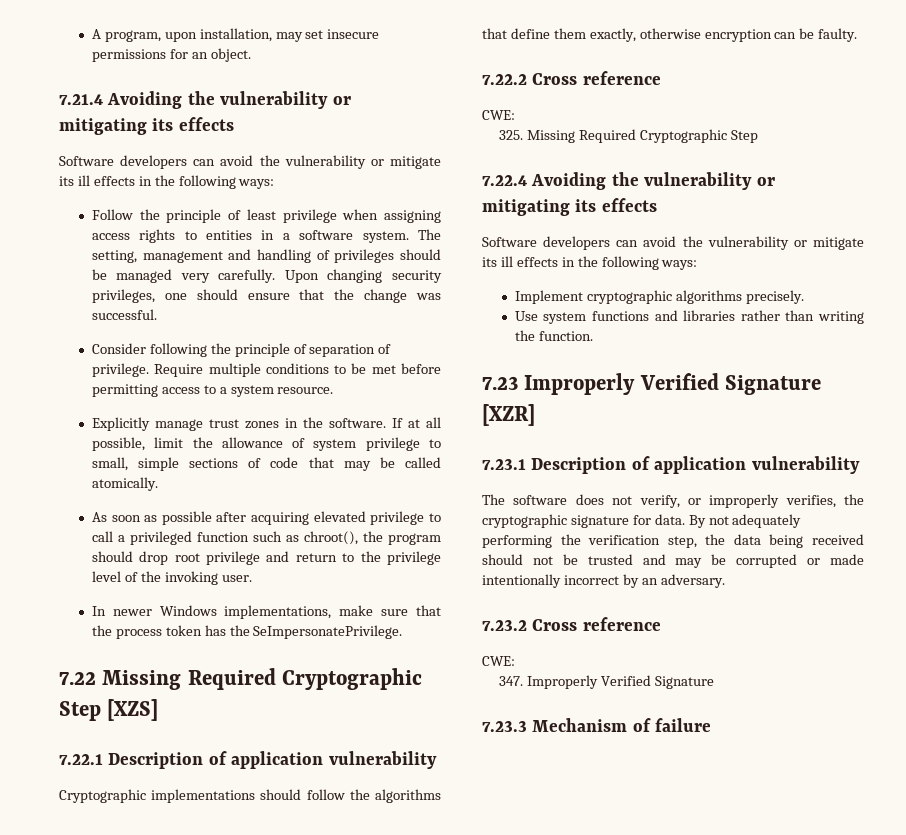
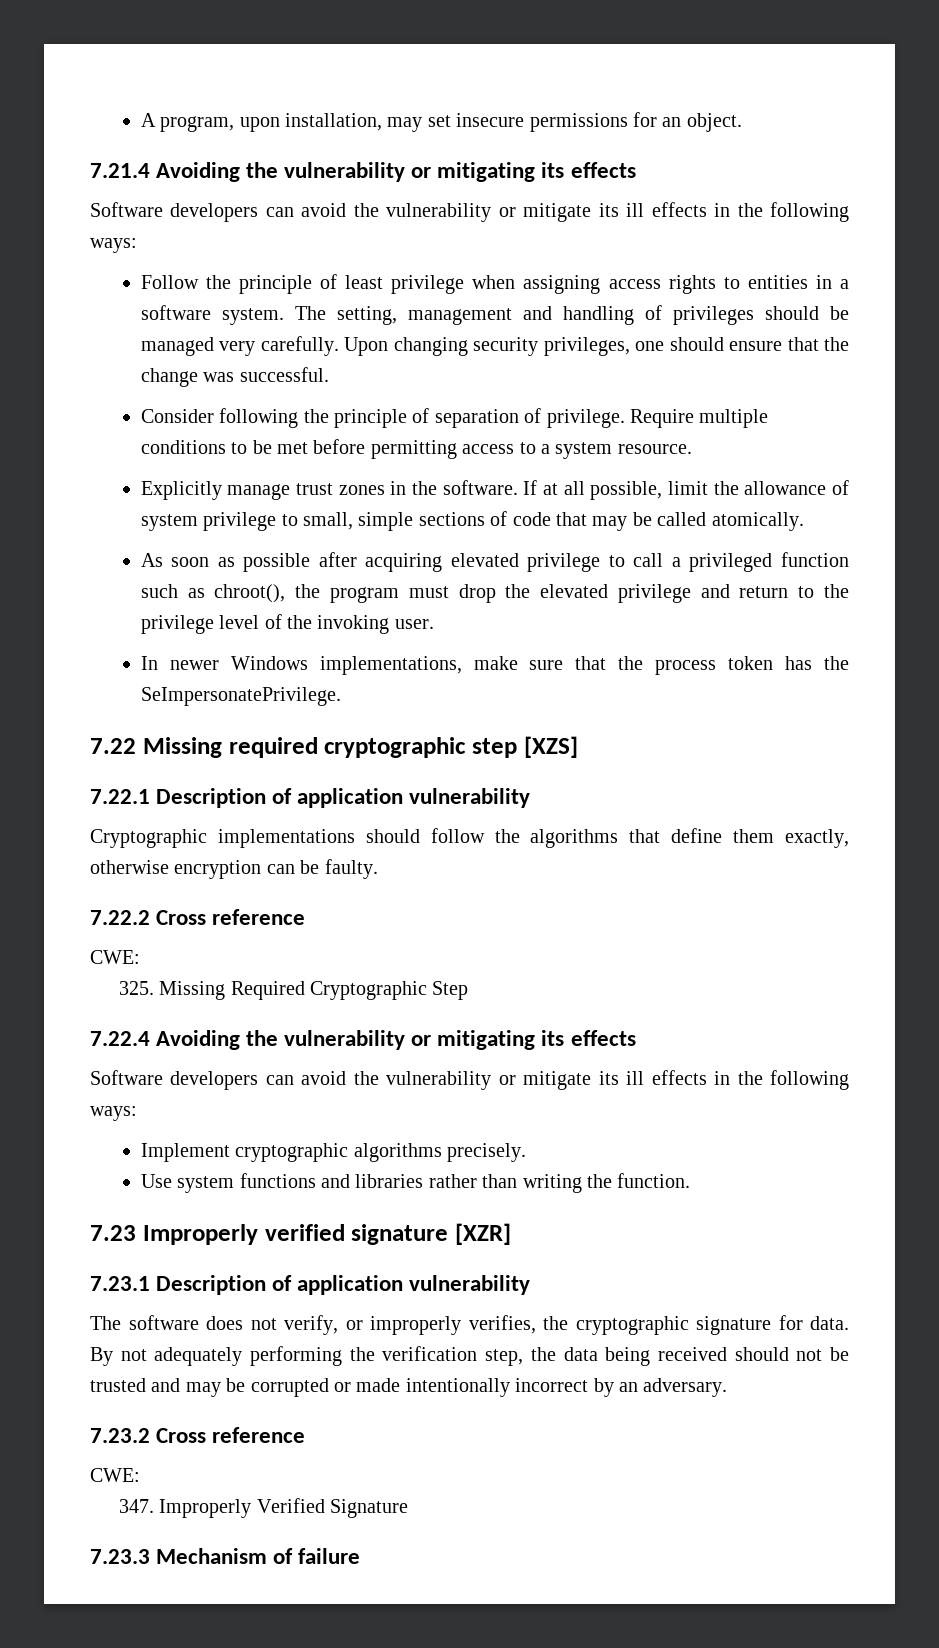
- As soon as possible after acquiring elevated privilege to call a privileged function such as chroot(), the program should drop root privilege and return to the privilege level of the invoking user.
+ As soon as possible after acquiring elevated privilege to call a privileged function such as chroot(), the program must drop the elevated privilege and return to the privilege level of the invoking user.
- 7.22 Missing Required Cryptographic Step [XZS]
+ 7.22 Missing required cryptographic step [XZS]
- 7.23 Improperly Verified Signature [XZR]
+ 7.23 Improperly verified signature [XZR]

